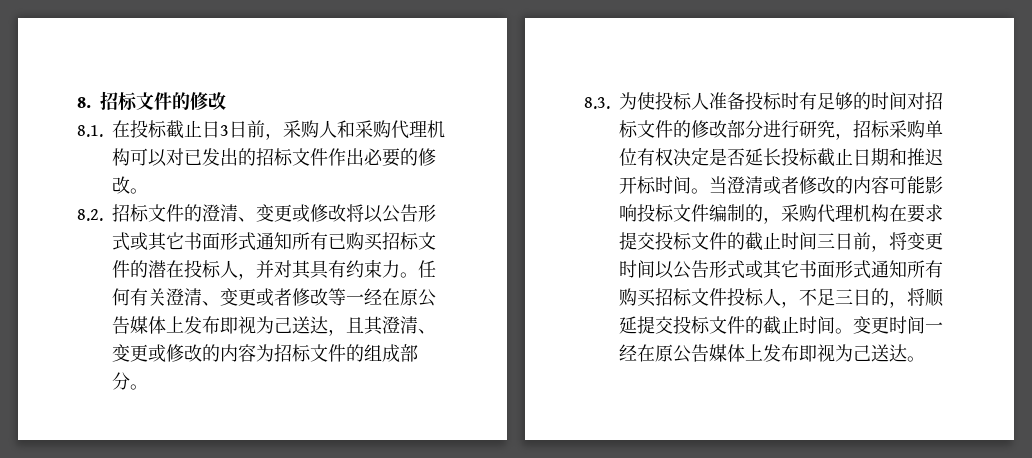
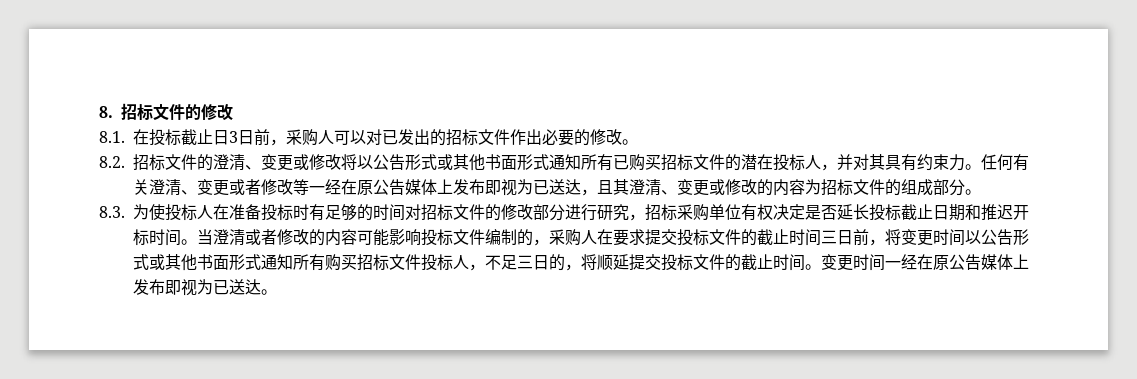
- 8.1.在投标截止日3日前，采购人和采购代理机构可以对已发出的招标文件作出必要的修改。
+ 8.1.在投标截止日3日前，采购人可以对已发出的招标文件作出必要的修改。
- 8.2.招标文件的澄清、变更或修改将以公告形式或其它书面形式通知所有已购买招标文件的潜在投标人，并对其具有约束力。
+ 8.2.招标文件的澄清、变更或修改将以公告形式或其他书面形式通知所有已购买招标文件的潜在投标人，并对其具有约束力。
- 任何有关澄清、变更或者修改等一经在原公告媒体上发布即视为己送达，且其澄清、变更或修改的内容为招标文件的组成部分。
+ 任何有关澄清、变更或者修改等一经在原公告媒体上发布即视为已送达，且其澄清、变更或修改的内容为招标文件的组成部分。
- 8.3.为使投标人准备投标时有足够的时间对招标文件的修改部分进行研究，招标采购单位有权决定是否延长投标截止日期和推迟开标时间。
+ 8.3.为使投标人在准备投标时有足够的时间对招标文件的修改部分进行研究，招标采购单位有权决定是否延长投标截止日期和推迟开标时间。
- 当澄清或者修改的内容可能影响投标文件编制的，采购代理机构在要求提交投标文件的截止时间三日前，将变更时间以公告形式或其它书面形式通知所有购买招标文件投标人，不足三日的，将顺延提交投标文件的截止时间。
+ 当澄清或者修改的内容可能影响投标文件编制的，采购人在要求提交投标文件的截止时间三日前，将变更时间以公告形式或其他书面形式通知所有购买招标文件投标人，不足三日的，将顺延提交投标文件的截止时间。
- 变更时间一经在原公告媒体上发布即视为己送达。
+ 变更时间一经在原公告媒体上发布即视为已送达。

